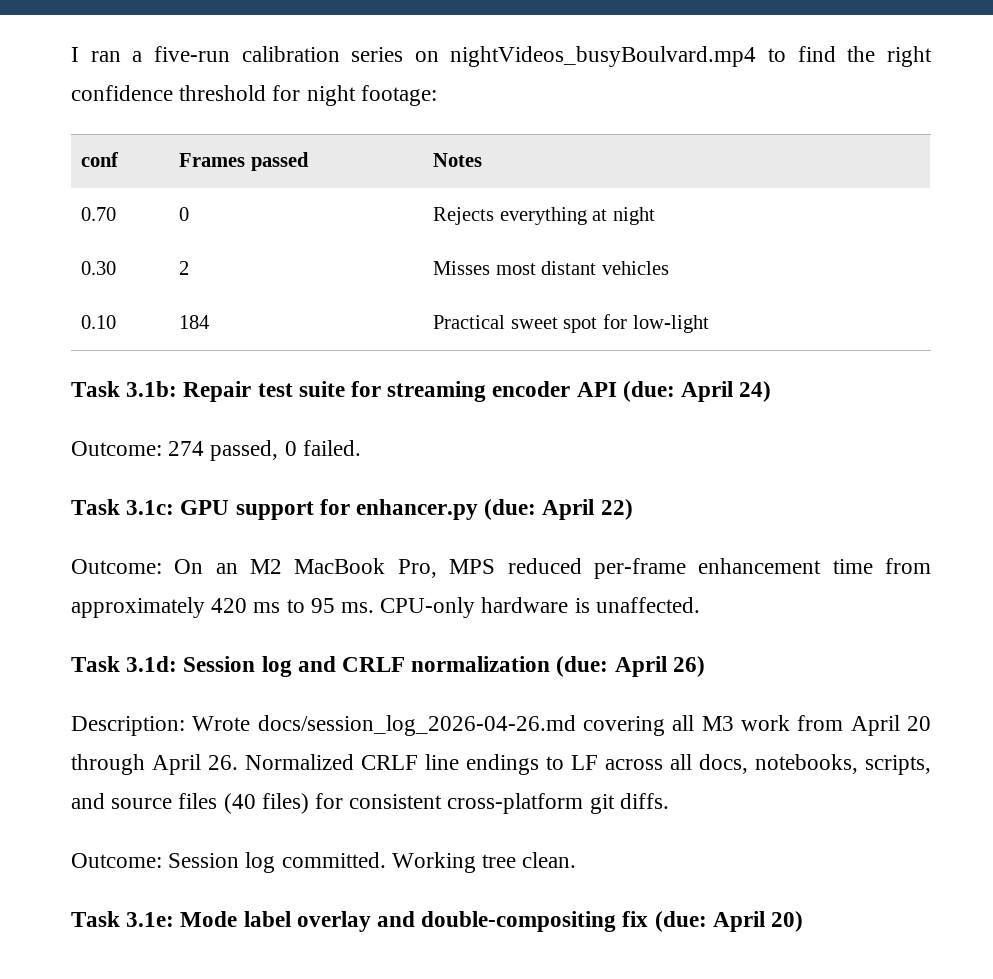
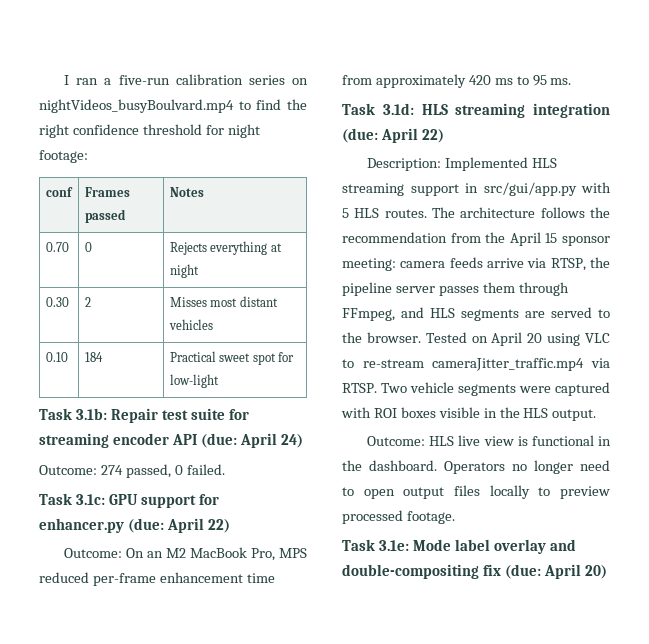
- Outcome: On an M2 MacBook Pro, MPS reduced per-frame enhancement time from approximately 420 ms to 95 ms. CPU-only hardware is unaffected.
- Task 3.1d: Session log and CRLF normalization (due: April 26)
+ Outcome: On an M2 MacBook Pro, MPS reduced per-frame enhancement time from approximately 420 ms to 95 ms.
+ Task 3.1d: HLS streaming integration (due: April 22)
- Description: Wrote docs/session_log_2026-04-26.md covering all M3 work from April 20 through April 26. Normalized CRLF line endings to LF across all docs, notebooks, scripts, and source files (40 files) for consistent cross-platform git diffs.
- Outcome: Session log committed. Working tree clean.
+ Description: Implemented HLS streaming support in src/gui/app.py with 5 HLS routes. The architecture follows the recommendation from the April 15 sponsor meeting: camera feeds arrive via RTSP, the pipeline server passes them through FFmpeg, and HLS segments are served to the browser. Tested on April 20 using VLC to re-stream cameraJitter_traffic.mp4 via RTSP. Two vehicle segments were captured with ROI boxes visible in the HLS output.
+ Outcome: HLS live view is functional in the dashboard. Operators no longer need to open output files locally to preview processed footage.

